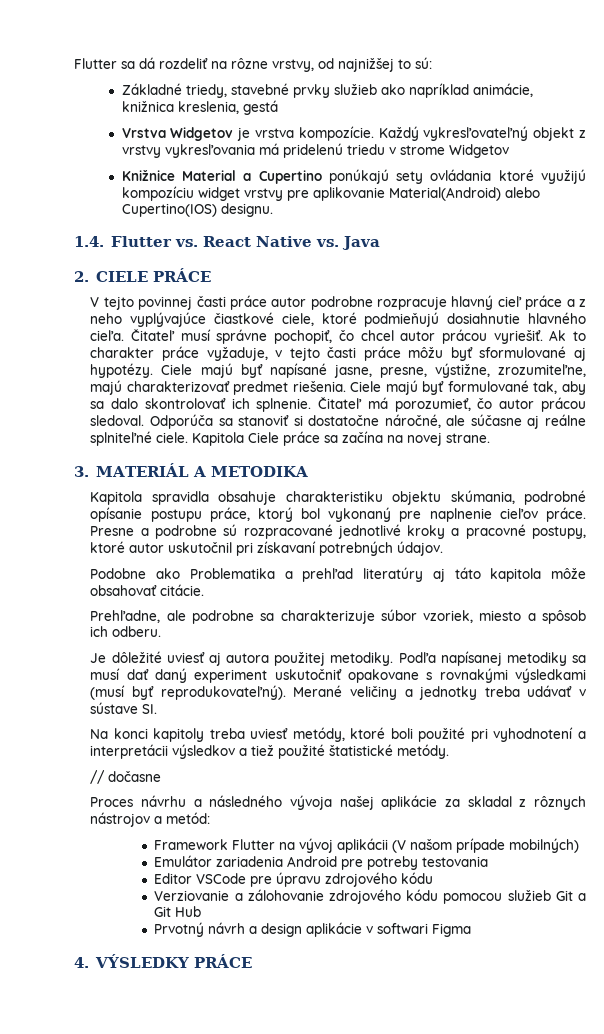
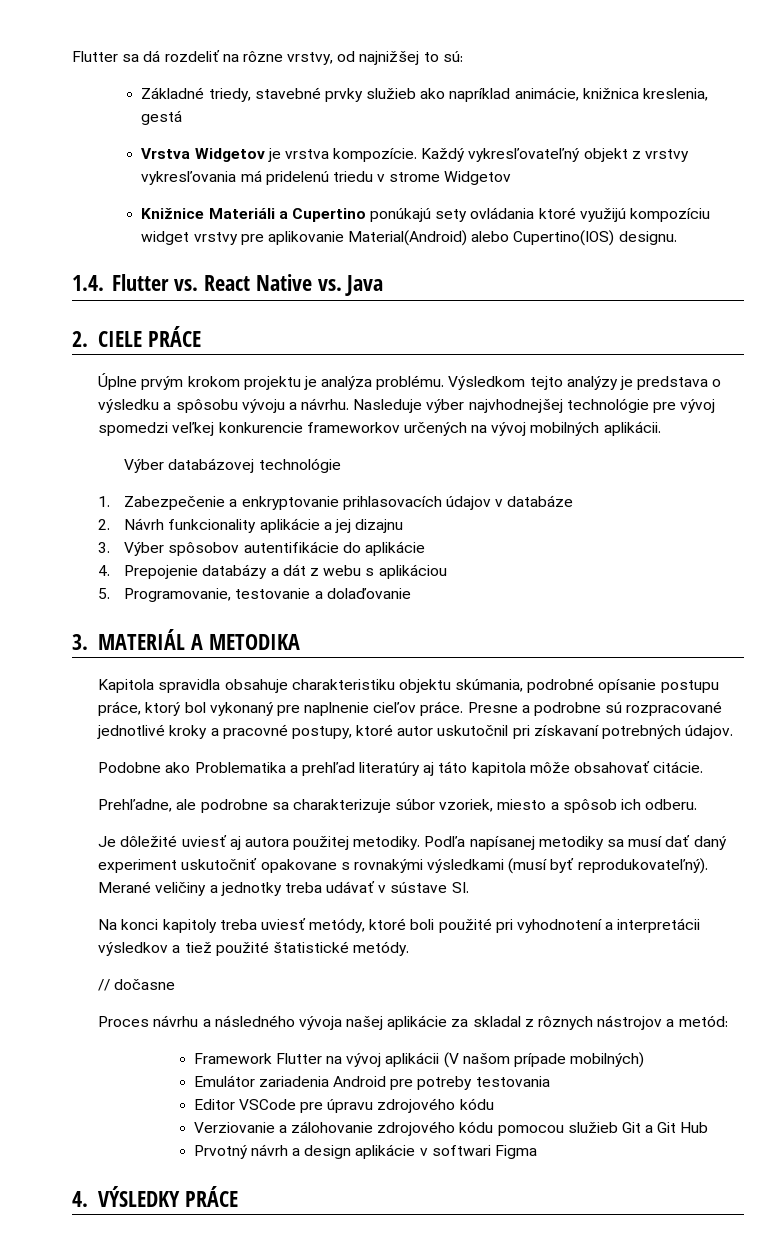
- Knižnice Material a Cupertino ponúkajú sety ovládania ktoré využijú kompozíciu widget vrstvy pre aplikovanie Material(Android) alebo Cupertino(IOS) designu.
+ Knižnice Materiáli a Cupertino ponúkajú sety ovládania ktoré využijú kompozíciu widget vrstvy pre aplikovanie Material(Android) alebo Cupertino(IOS) designu.
- V tejto povinnej časti práce autor podrobne rozpracuje hlavný cieľ práce a z neho vyplývajúce čiastkové ciele, ktoré podmieňujú dosiahnutie hlavného cieľa. Čitateľ musí správne pochopiť, čo chcel autor prácou vyriešiť. Ak to charakter práce vyžaduje, v tejto časti práce môžu byť sformulované aj hypotézy. Ciele majú byť napísané jasne, presne, výstižne, zrozumiteľne, majú charakterizovať predmet riešenia. Ciele majú byť formulované tak, aby sa dalo skontrolovať ich splnenie. Čitateľ má porozumieť, čo autor prácou sledoval. Odporúča sa stanoviť si dostatočne náročné, ale súčasne aj reálne splniteľné ciele. Kapitola Ciele práce sa začína na novej strane.
+ Úplne prvým krokom projektu je analýza problému. Výsledkom tejto analýzy je predstava o výsledku a spôsobu vývoju a návrhu. Nasleduje výber najvhodnejšej technológie pre vývoj spomedzi veľkej konkurencie frameworkov určených na vývoj mobilných aplikácii.
+ Výber databázovej technológie
+ 1. Zabezpečenie a enkryptovanie prihlasovacích údajov v databáze
+ 2. Návrh funkcionality aplikácie a jej dizajnu
+ 3. Výber spôsobov autentifikácie do aplikácie
+ 4. Prepojenie databázy a dát z webu s aplikáciou
+ 5. Programovanie, testovanie a dolaďovanie

